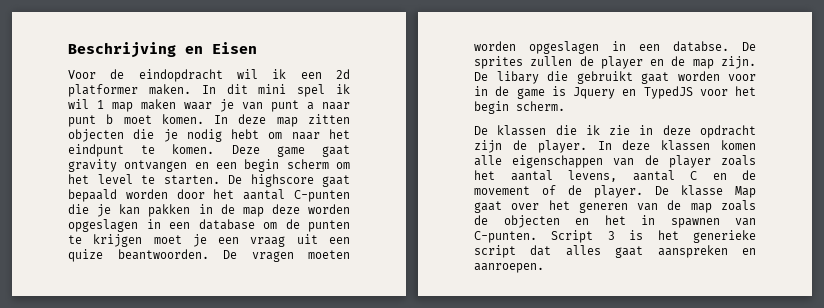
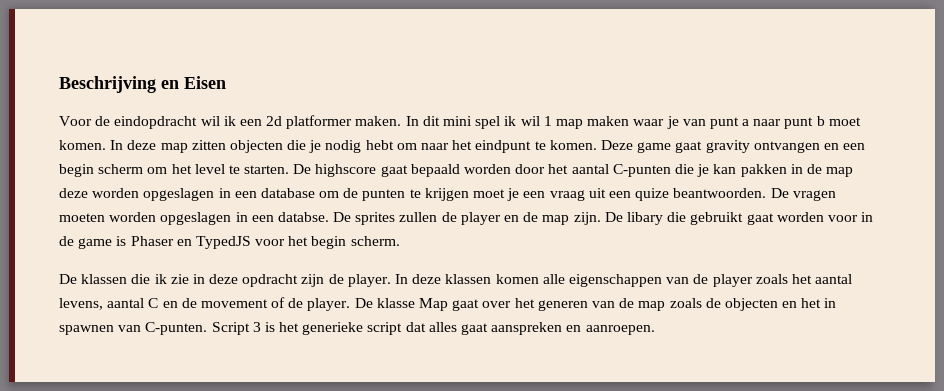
- De libary die gebruikt gaat worden voor in de game is Jquery en TypedJS voor het begin scherm.
+ De libary die gebruikt gaat worden voor in de game is Phaser en TypedJS voor het begin scherm.

